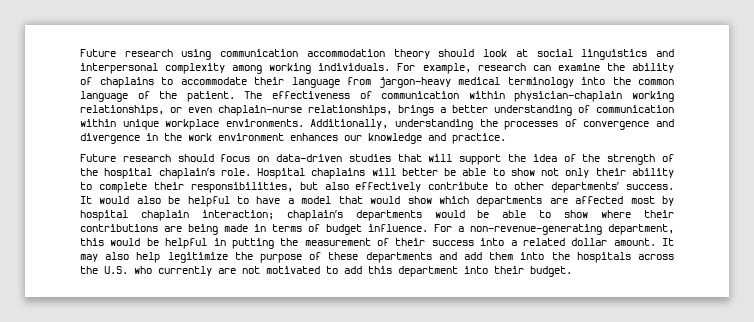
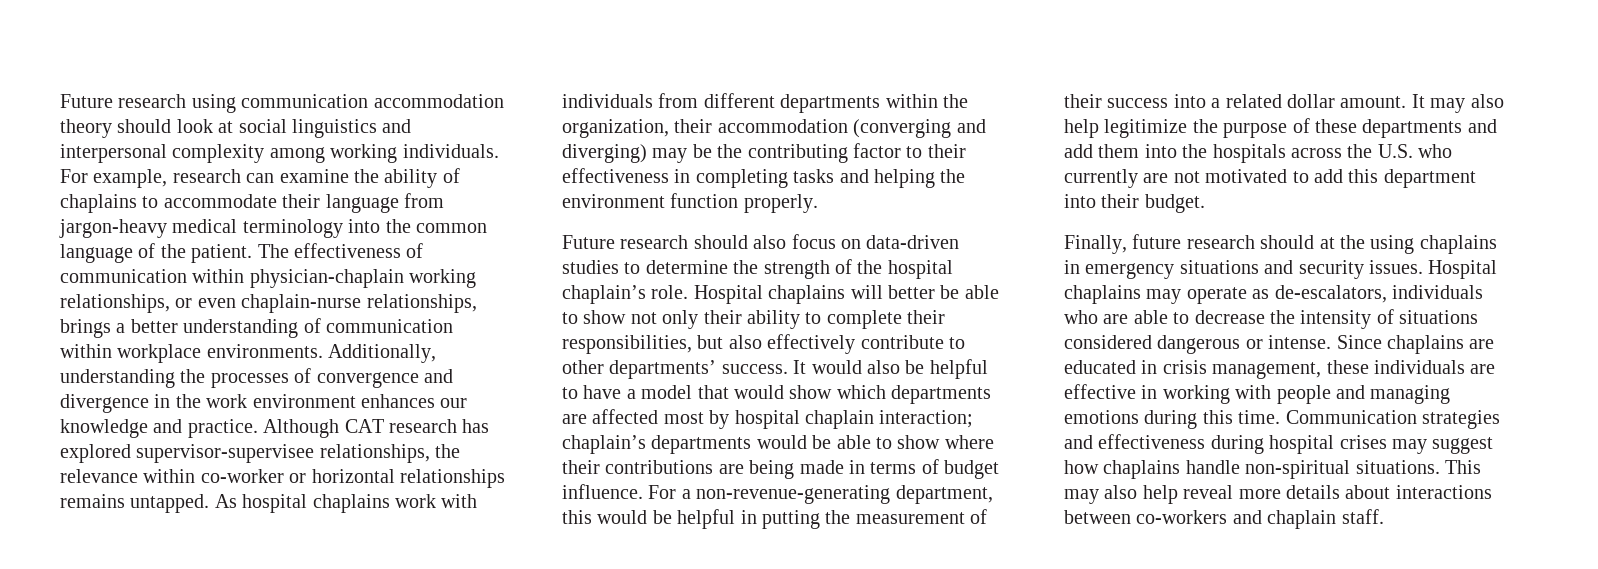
- The effectiveness of communication within physician-chaplain working relationships, or even chaplain-nurse relationships, brings a better understanding of communication within unique workplace environments.
+ The effectiveness of communication within physician-chaplain working relationships, or even chaplain-nurse relationships, brings a better understanding of communication within workplace environments.
+ Although CAT research has explored supervisor-supervisee relationships, the relevance within co-worker or horizontal relationships remains untapped. As hospital chaplains work with individuals from different departments within the organization, their accommodation (converging and diverging) may be the contributing factor to their effectiveness in completing tasks and helping the environment function properly.
- Future research should focus on data-driven studies that will support the idea of the strength of the hospital chaplain’s role.
+ Future research should also focus on data-driven studies to determine the strength of the hospital chaplain’s role.
+ Finally, future research should at the using chaplains in emergency situations and security issues. Hospital chaplains may operate as de-escalators, individuals who are able to decrease the intensity of situations considered dangerous or intense. Since chaplains are educated in crisis management, these individuals are effective in working with people and managing emotions during this time. Communication strategies and effectiveness during hospital crises may suggest how chaplains handle non-spiritual situations. This may also help reveal more details about interactions between co-workers and chaplain staff.

